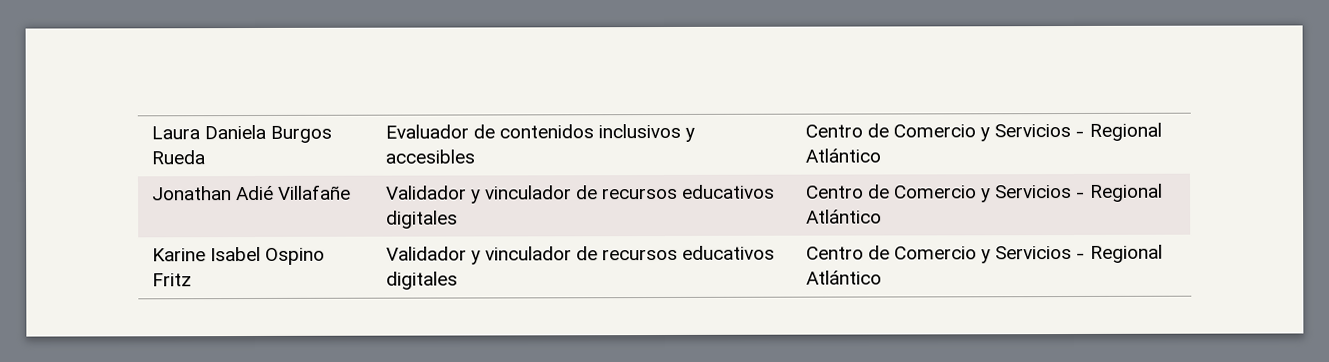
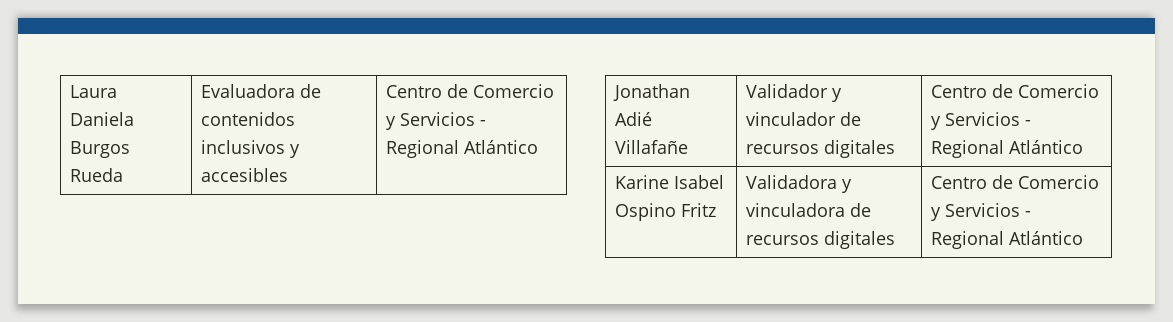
- Laura Daniela Burgos Rueda | Evaluador de contenidos inclusivos y accesibles | Centro de Comercio y Servicios - Regional Atlántico
+ Laura Daniela Burgos Rueda | Evaluadora de contenidos inclusivos y accesibles | Centro de Comercio y Servicios - Regional Atlántico
- Jonathan Adié Villafañe | Validador y vinculador de recursos educativos digitales | Centro de Comercio y Servicios - Regional Atlántico
+ Jonathan Adié Villafañe | Validador y vinculador de recursos digitales | Centro de Comercio y Servicios - Regional Atlántico
- Karine Isabel Ospino Fritz | Validador y vinculador de recursos educativos digitales | Centro de Comercio y Servicios - Regional Atlántico
+ Karine Isabel Ospino Fritz | Validadora y vinculadora de recursos digitales | Centro de Comercio y Servicios - Regional Atlántico

